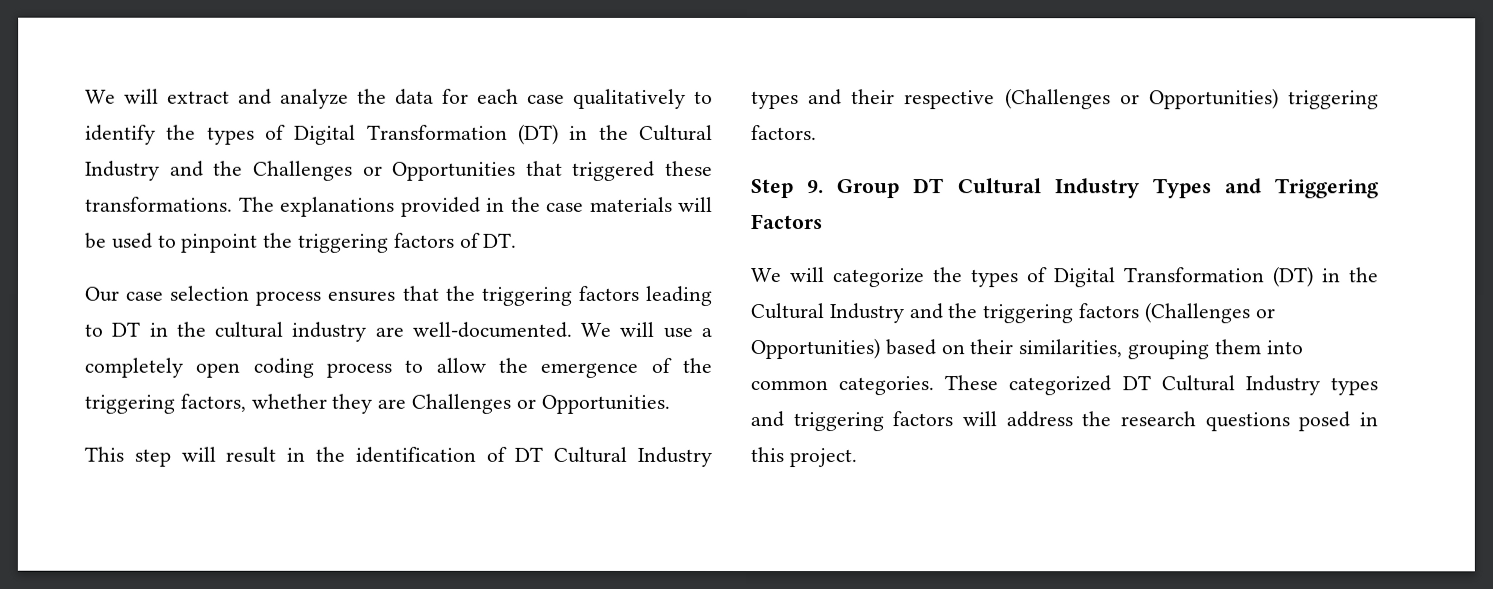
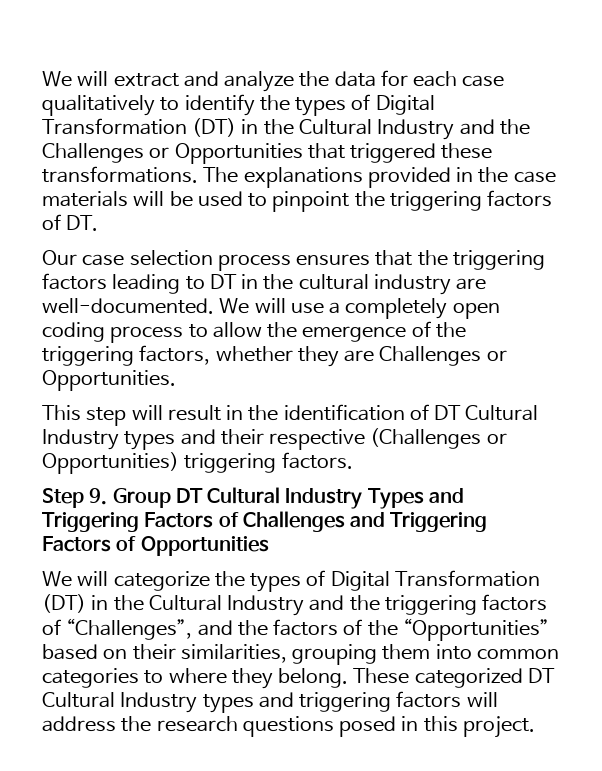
- Step 9. Group DT Cultural Industry Types and Triggering Factors
+ Step 9. Group DT Cultural Industry Types and Triggering Factors of Challenges and Triggering Factors of Opportunities
- We will categorize the types of Digital Transformation (DT) in the Cultural Industry and the triggering factors (Challenges or Opportunities) based on their similarities, grouping them into common categories.
+ We will categorize the types of Digital Transformation (DT) in the Cultural Industry and the triggering factors of “Challenges”, and the factors of the “Opportunities” based on their similarities, grouping them into common categories to where they belong.

